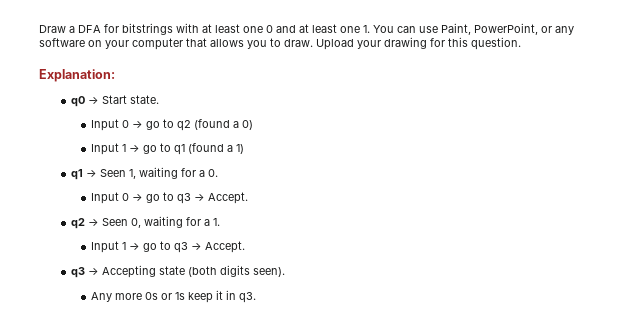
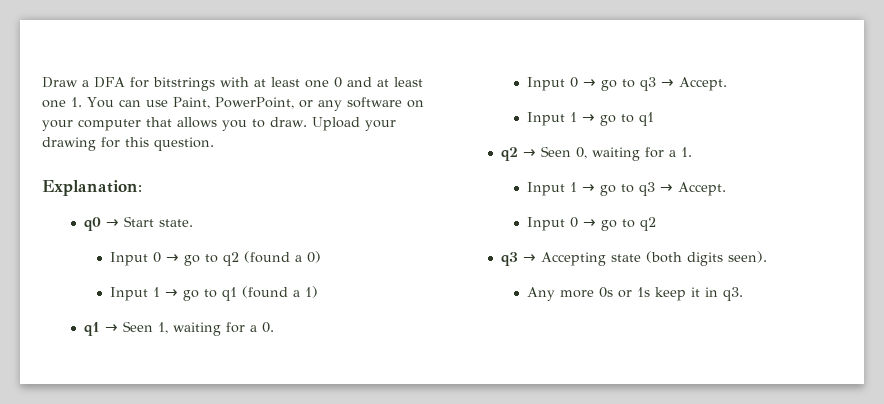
  Input 0 → go to q3 → Accept.
+ Input 1 → go to q1
  Input 1 → go to q3 → Accept.
+ Input 0 → go to q2

